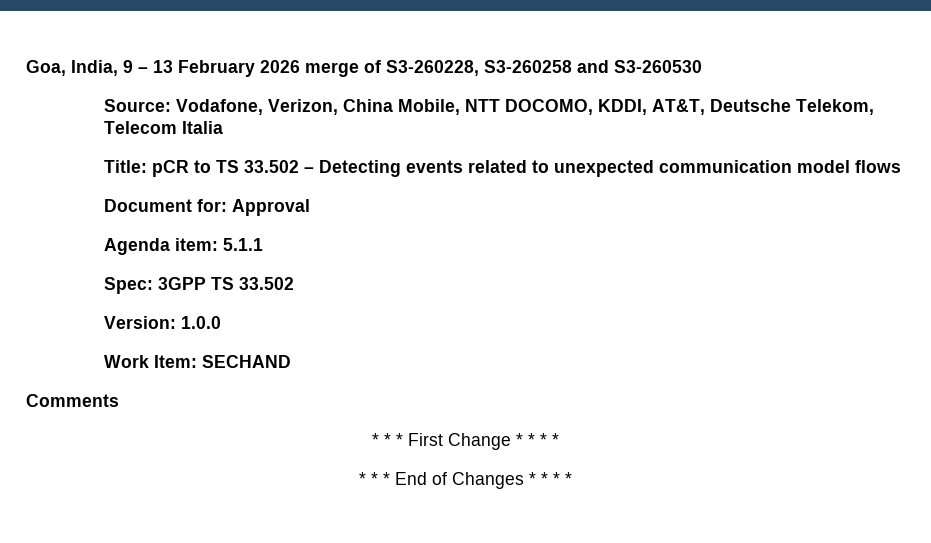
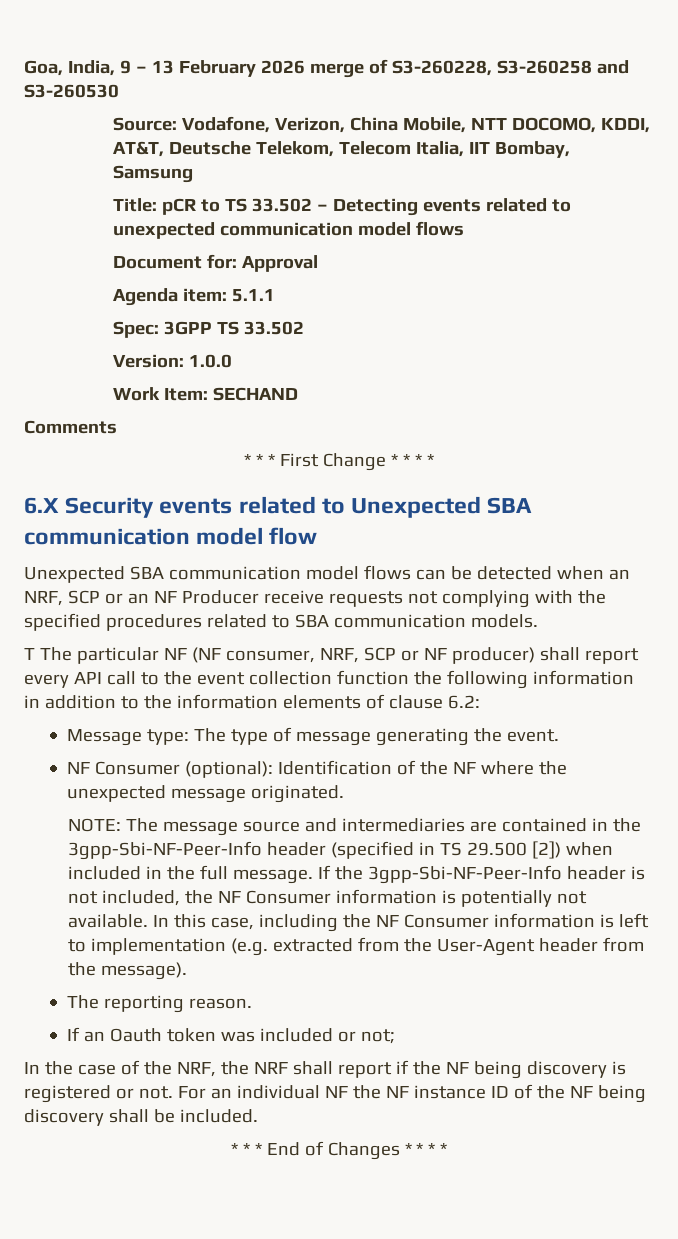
- Source: Vodafone, Verizon, China Mobile, NTT DOCOMO, KDDI, AT&T, Deutsche Telekom, Telecom Italia
+ Source: Vodafone, Verizon, China Mobile, NTT DOCOMO, KDDI, AT&T, Deutsche Telekom, Telecom Italia, IIT Bombay, Samsung
+ 6.X Security events related to Unexpected SBA communication model flow
+ Unexpected SBA communication model flows can be detected when an NRF, SCP or an NF Producer receive requests not complying with the specified procedures related to SBA communication models.
+ T The particular NF (NF consumer, NRF, SCP or NF producer) shall report every API call to the event collection function the following information in addition to the information elements of clause 6.2:
+ Message type: The type of message generating the event.
+ NF Consumer (optional): Identification of the NF where the unexpected message originated.
+ NOTE: The message source and intermediaries are contained in the 3gpp-Sbi-NF-Peer-Info header (specified in TS 29.500 [2]) when included in the full message. If the 3gpp-Sbi-NF-Peer-Info header is not included, the NF Consumer information is potentially not available. In this case, including the NF Consumer information is left to implementation (e.g. extracted from the User-Agent header from the message).
+ The reporting reason.
+ If an Oauth token was included or not;
+ In the case of the NRF, the NRF shall report if the NF being discovery is registered or not. For an individual NF the NF instance ID of the NF being discovery shall be included.

